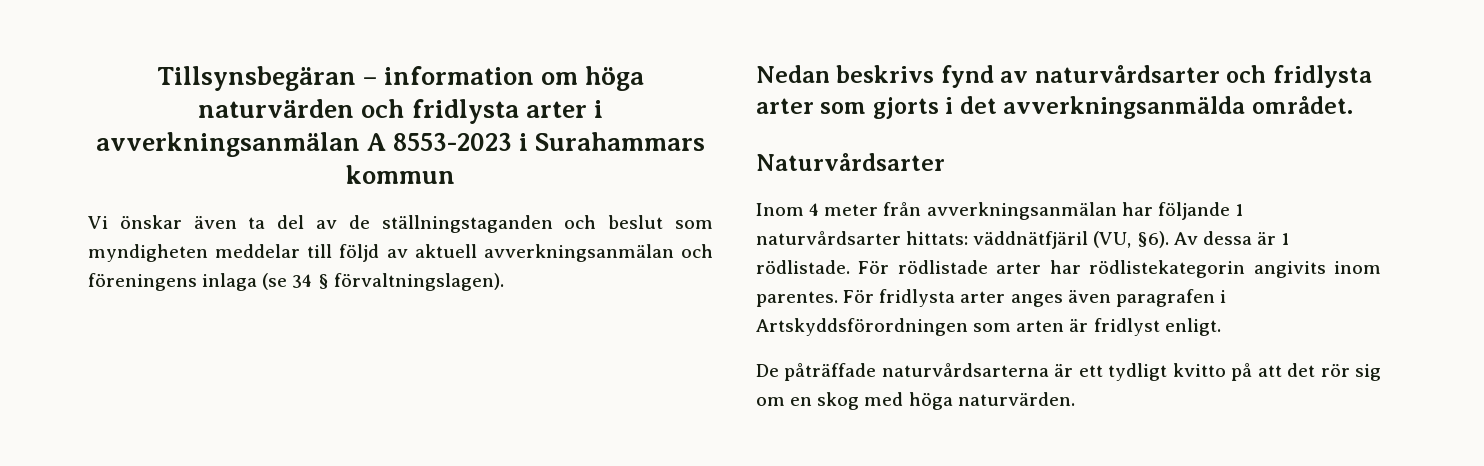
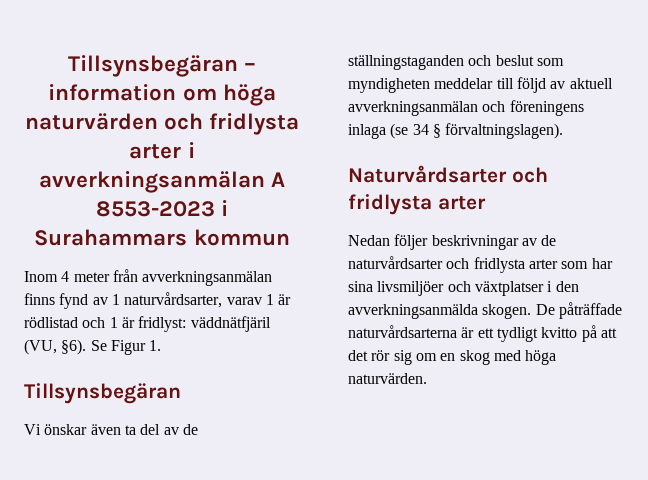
+ Inom 4 meter från avverkningsanmälan finns fynd av 1 naturvårdsarter, varav 1 är rödlistad och 1 är fridlyst: väddnätfjäril (VU, §6). Se Figur 1.
+ Tillsynsbegäran
- Nedan beskrivs fynd av naturvårdsarter och fridlysta arter som gjorts i det avverkningsanmälda området.
- Naturvårdsarter
- Inom 4 meter från avverkningsanmälan har följande 1 naturvårdsarter hittats: väddnätfjäril (VU, §6). Av dessa är 1 rödlistade. För rödlistade arter har rödlistekategorin angivits inom parentes. För fridlysta arter anges även paragrafen i Artskyddsförordningen som arten är fridlyst enligt.
- De påträffade naturvårdsarterna är ett tydligt kvitto på att det rör sig om en skog med höga naturvärden.
+ Naturvårdsarter och fridlysta arter
+ Nedan följer beskrivningar av de naturvårdsarter och fridlysta arter som har sina livsmiljöer och växtplatser i den avverkningsanmälda skogen. De påträffade naturvårdsarterna är ett tydligt kvitto på att det rör sig om en skog med höga naturvärden.

